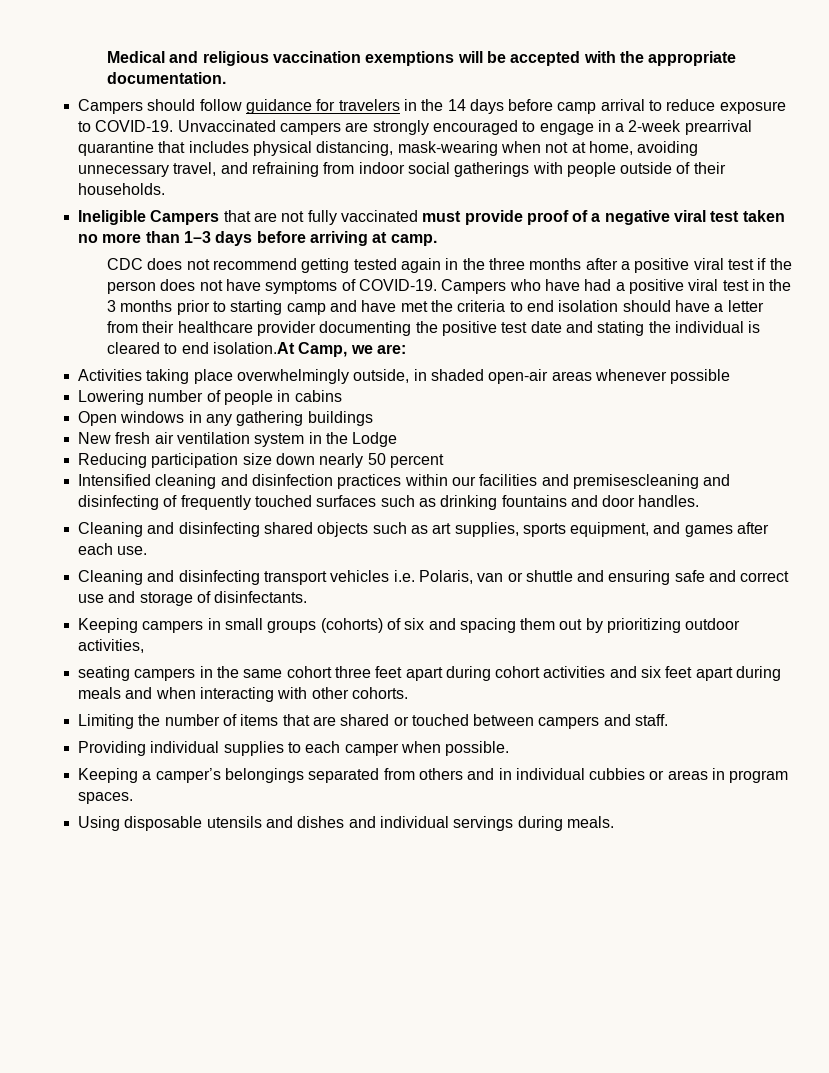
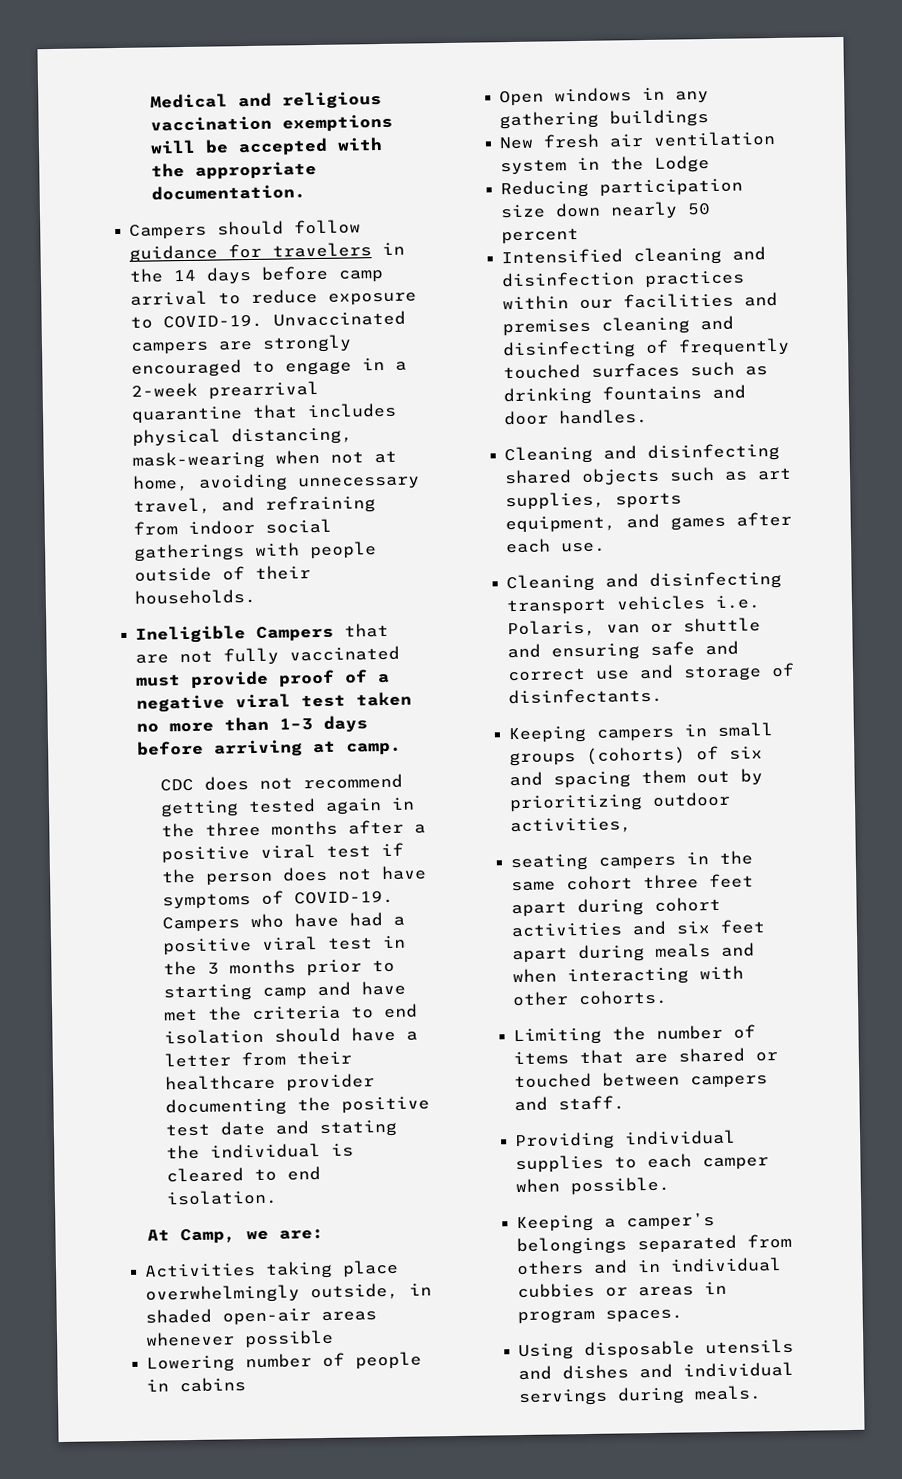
- Campers who have had a positive viral test in the 3 months prior to starting camp and have met the criteria to end isolation should have a letter from their healthcare provider documenting the positive test date and stating the individual is cleared to end isolation.At Camp, we are:
+ Campers who have had a positive viral test in the 3 months prior to starting camp and have met the criteria to end isolation should have a letter from their healthcare provider documenting the positive test date and stating the individual is cleared to end isolation.
+ At Camp, we are:
- Intensified cleaning and disinfection practices within our facilities and premisescleaning and disinfecting of frequently touched surfaces such as drinking fountains and door handles.
+ Intensified cleaning and disinfection practices within our facilities and premises cleaning and disinfecting of frequently touched surfaces such as drinking fountains and door handles.

